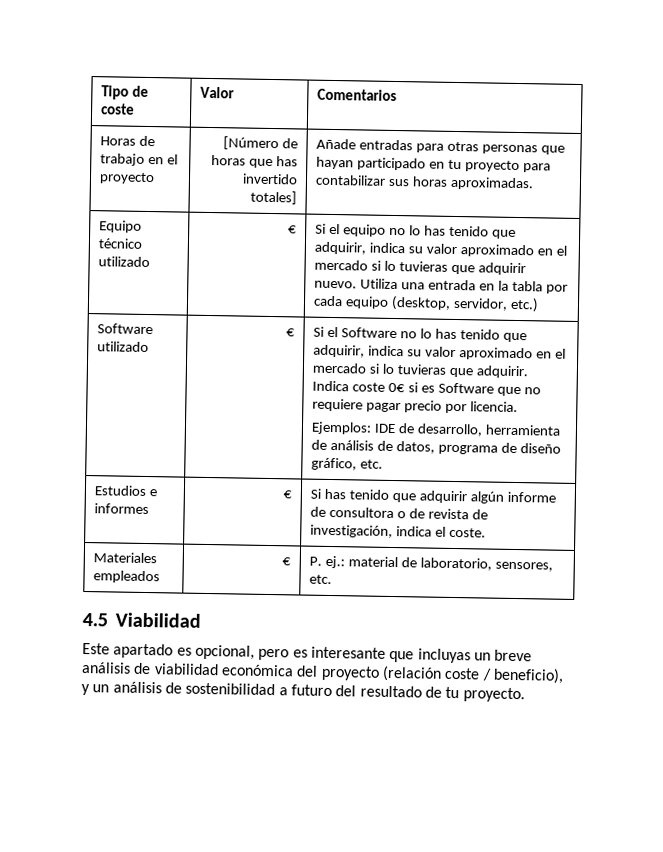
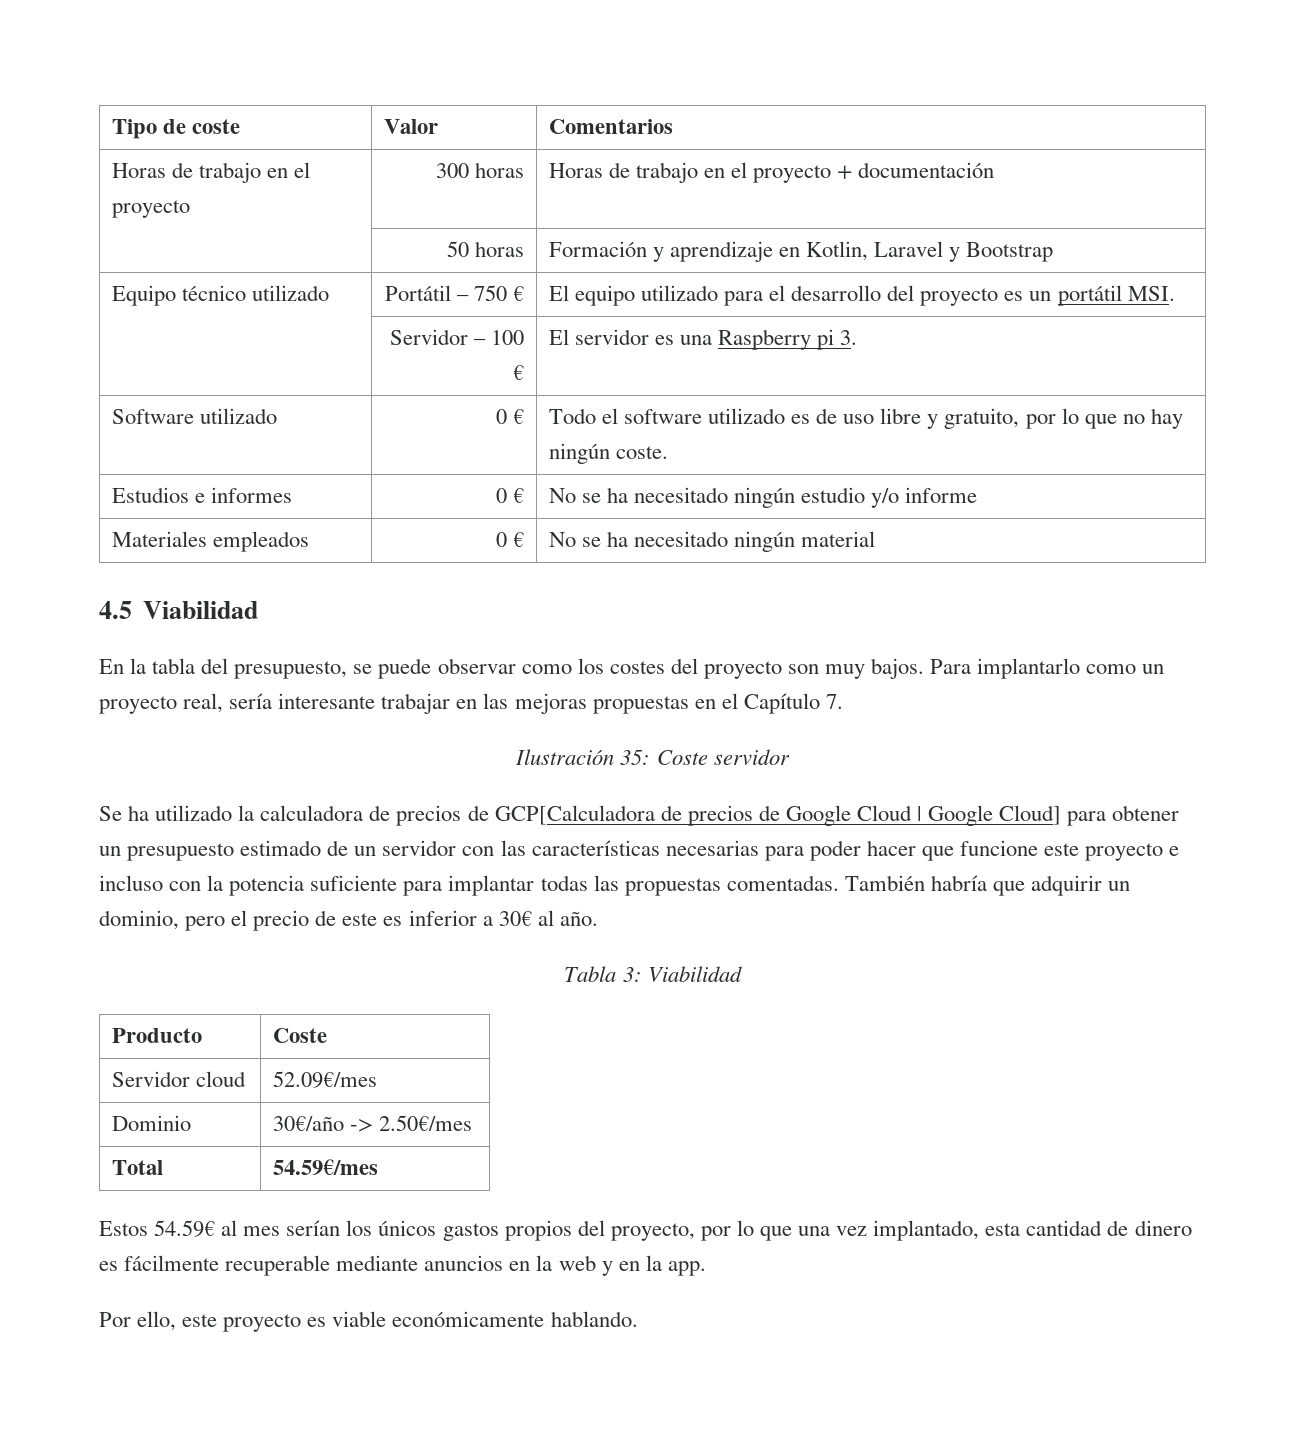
- Horas de trabajo en el proyecto | [Número de horas que has invertido totales] | Añade entradas para otras personas que hayan participado en tu proyecto para contabilizar sus horas aproximadas.
- Equipo técnico utilizado | € | Si el equipo no lo has tenido que adquirir, indica su valor aproximado en el mercado si lo tuvieras que adquirir nuevo. Utiliza una entrada en la tabla por cada equipo (desktop, servidor, etc.)
+ Horas de trabajo en el proyecto | 300 horas | Horas de trabajo en el proyecto + documentación
+ | 50 horas | Formación y aprendizaje en Kotlin, Laravel y Bootstrap
+ Equipo técnico utilizado | Portátil – 750 € | El equipo utilizado para el desarrollo del proyecto es un portátil MSI.
+ | Servidor – 100 € | El servidor es una Raspberry pi 3.
- € | Si el Software no lo has tenido que adquirir, indica su valor aproximado en el mercado si lo tuvieras que adquirir. Indica coste 0€ si es Software que no requiere pagar precio por licencia.
- Ejemplos: IDE de desarrollo, herramienta de análisis de datos, programa de diseño gráfico, etc.
+ 0 € | Todo el software utilizado es de uso libre y gratuito, por lo que no hay ningún coste.
- Estudios e informes | € | Si has tenido que adquirir algún informe de consultora o de revista de investigación, indica el coste.
+ Estudios e informes | 0 € | No se ha necesitado ningún estudio y/o informe
- Materiales empleados | € | P. ej.: material de laboratorio, sensores, etc.
+ Materiales empleados | 0 € | No se ha necesitado ningún material
  4.5 Viabilidad
- Este apartado es opcional, pero es interesante que incluyas un breve análisis de viabilidad económica del proyecto (relación coste / beneficio), y un análisis de sostenibilidad a futuro del resultado de tu proyecto.
+ En la tabla del presupuesto, se puede observar como los costes del proyecto son muy bajos. Para implantarlo como un proyecto real, sería interesante trabajar en las mejoras propuestas en el Capítulo 7.
+ Ilustración 35: Coste servidor
+ Se ha utilizado la calculadora de precios de GCP[Calculadora de precios de Google Cloud | Google Cloud] para obtener un presupuesto estimado de un servidor con las características necesarias para poder hacer que funcione este proyecto e incluso con la potencia suficiente para implantar todas las propuestas comentadas. También habría que adquirir un dominio, pero el precio de este es inferior a 30€ al año.
+ Tabla 3: Viabilidad
+ Producto | Coste
+ Servidor cloud | 52.09€/mes
+ Dominio | 30€/año -> 2.50€/mes
+ Total | 54.59€/mes
+ Estos 54.59€ al mes serían los únicos gastos propios del proyecto, por lo que una vez implantado, esta cantidad de dinero es fácilmente recuperable mediante anuncios en la web y en la app.
+ Por ello, este proyecto es viable económicamente hablando.

